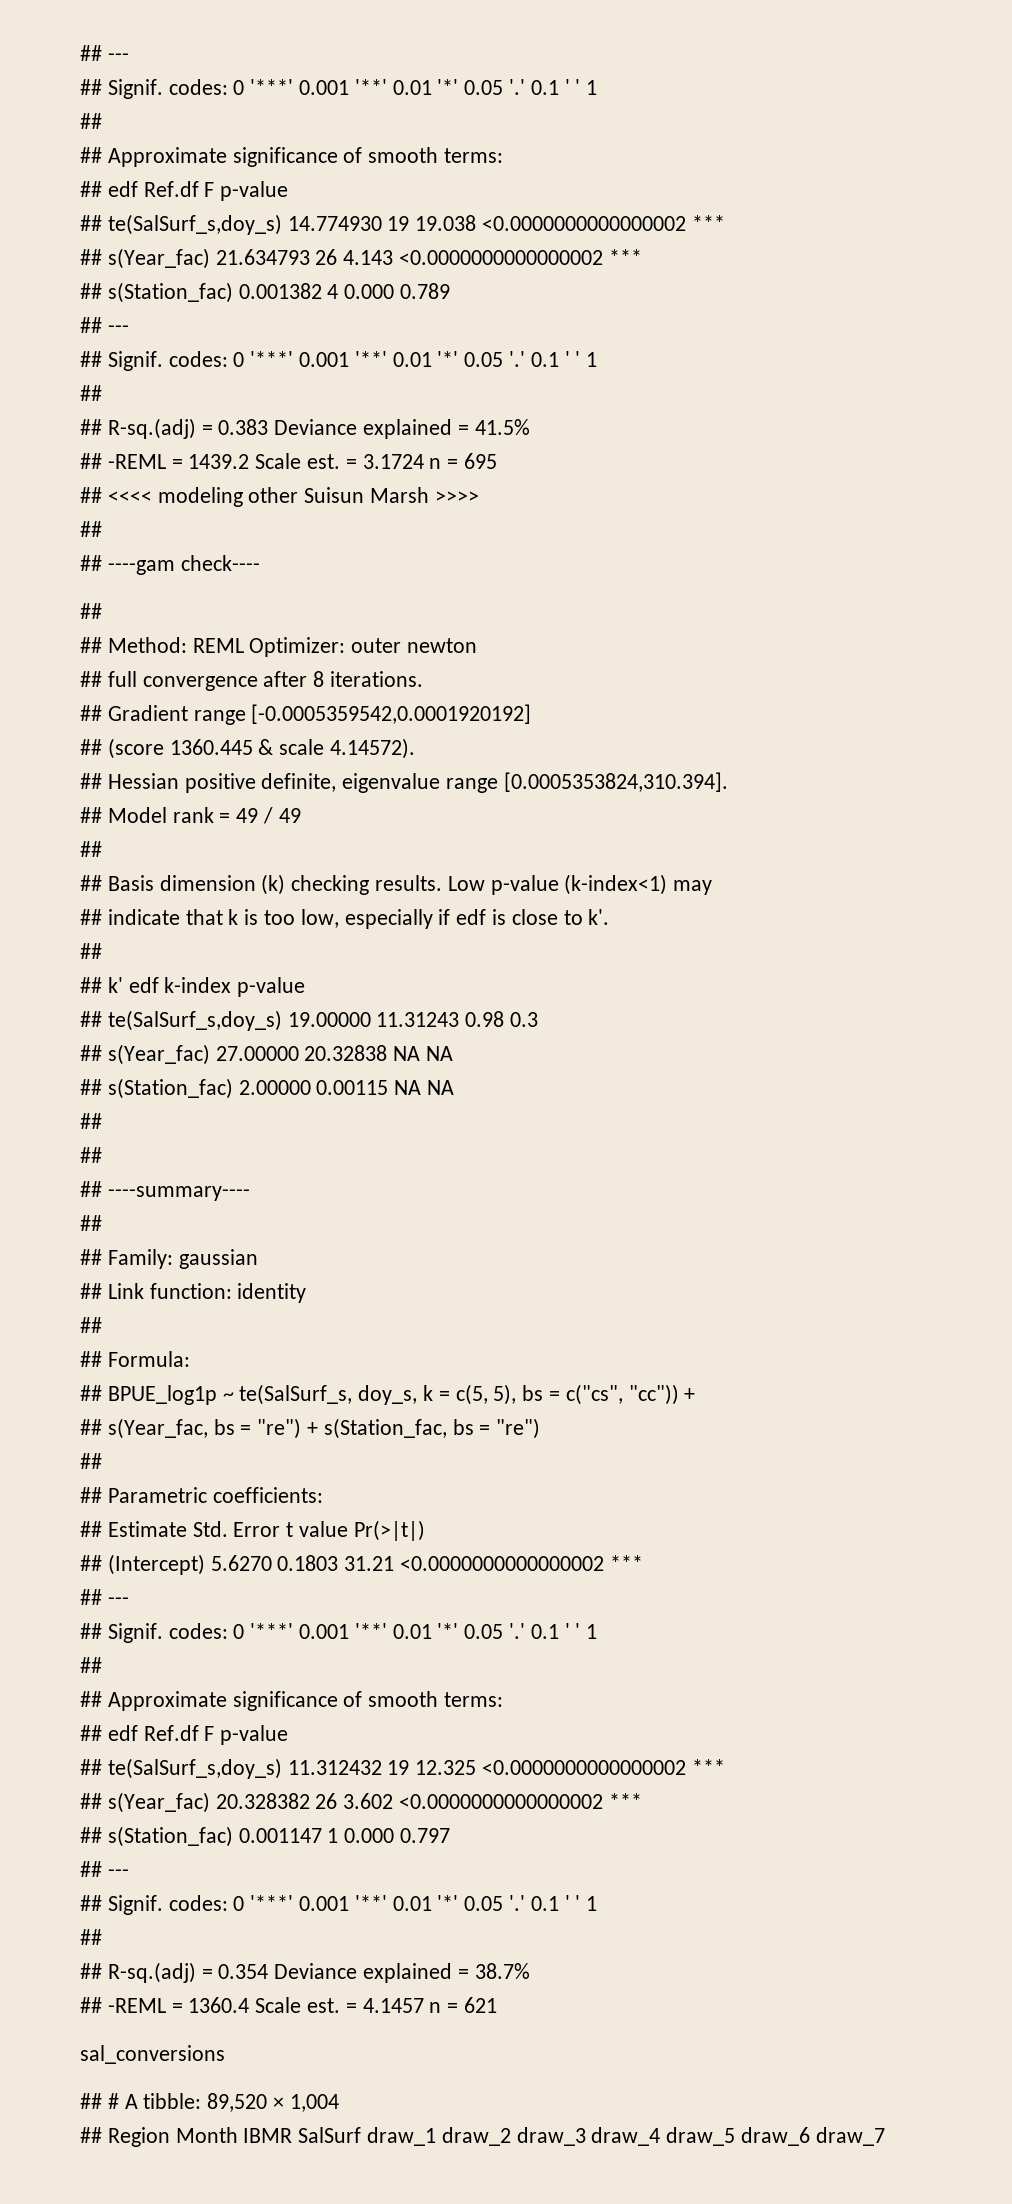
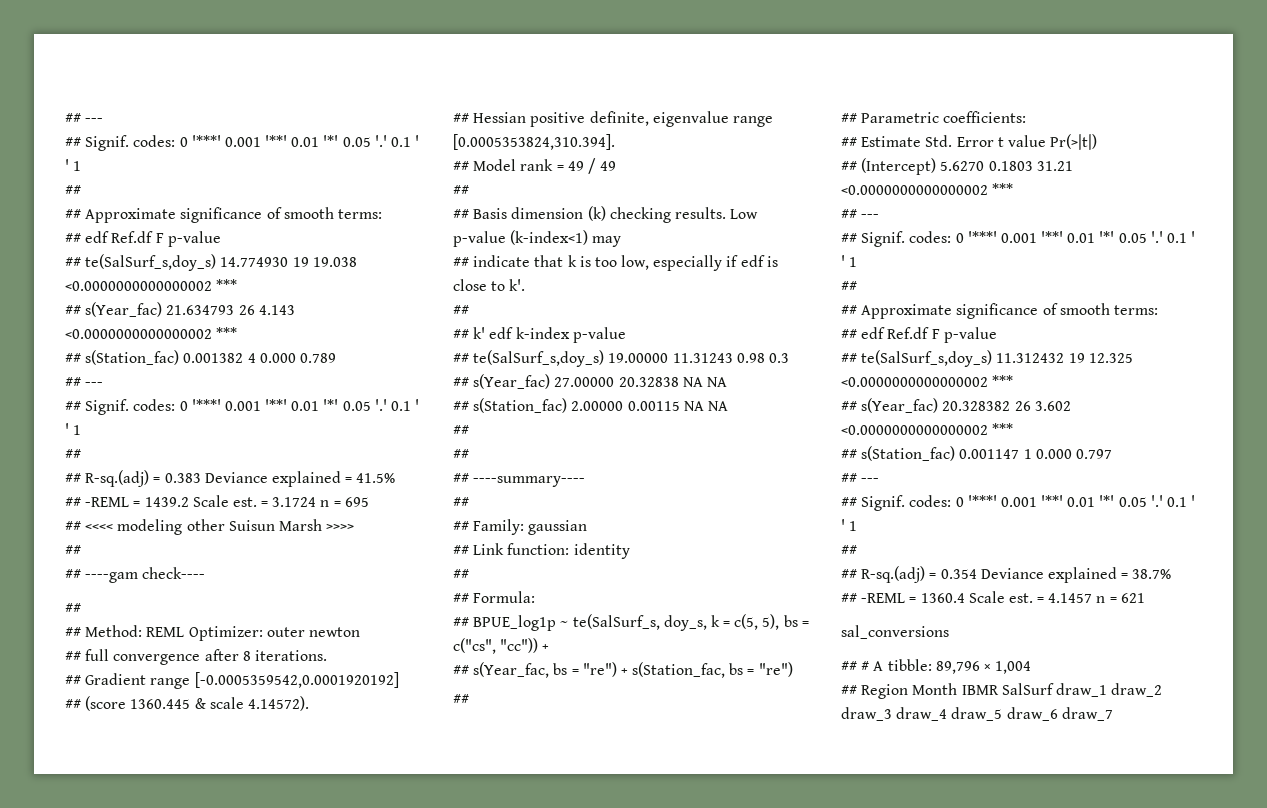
- ## # A tibble: 89,520 × 1,004
+ ## # A tibble: 89,796 × 1,004

